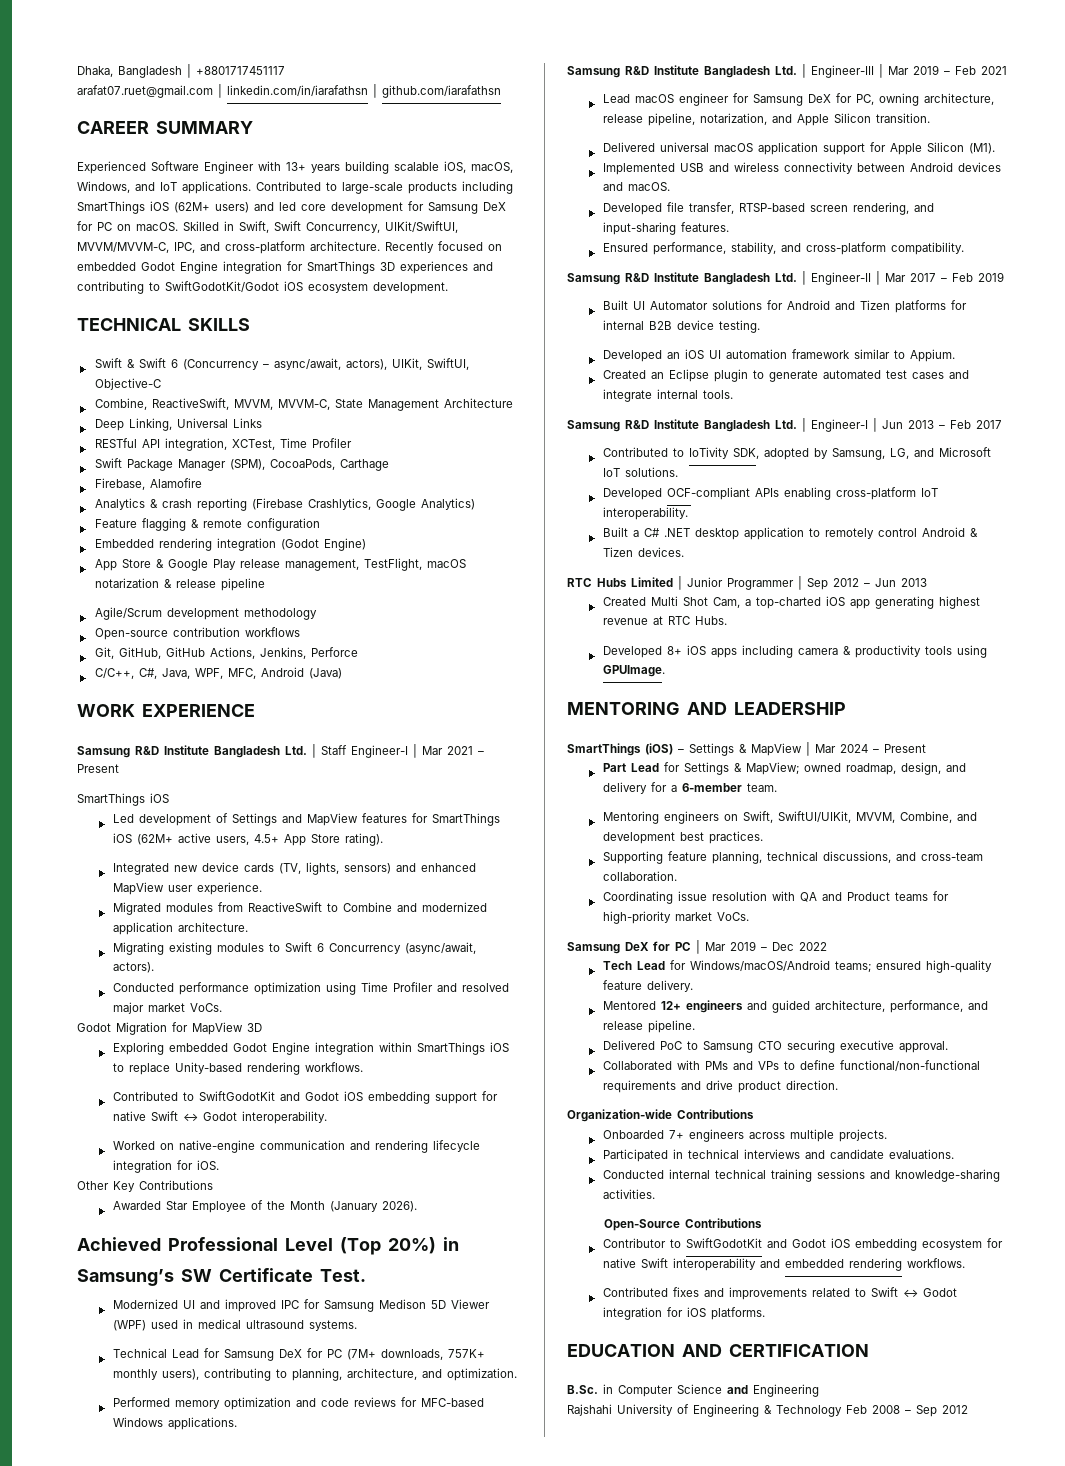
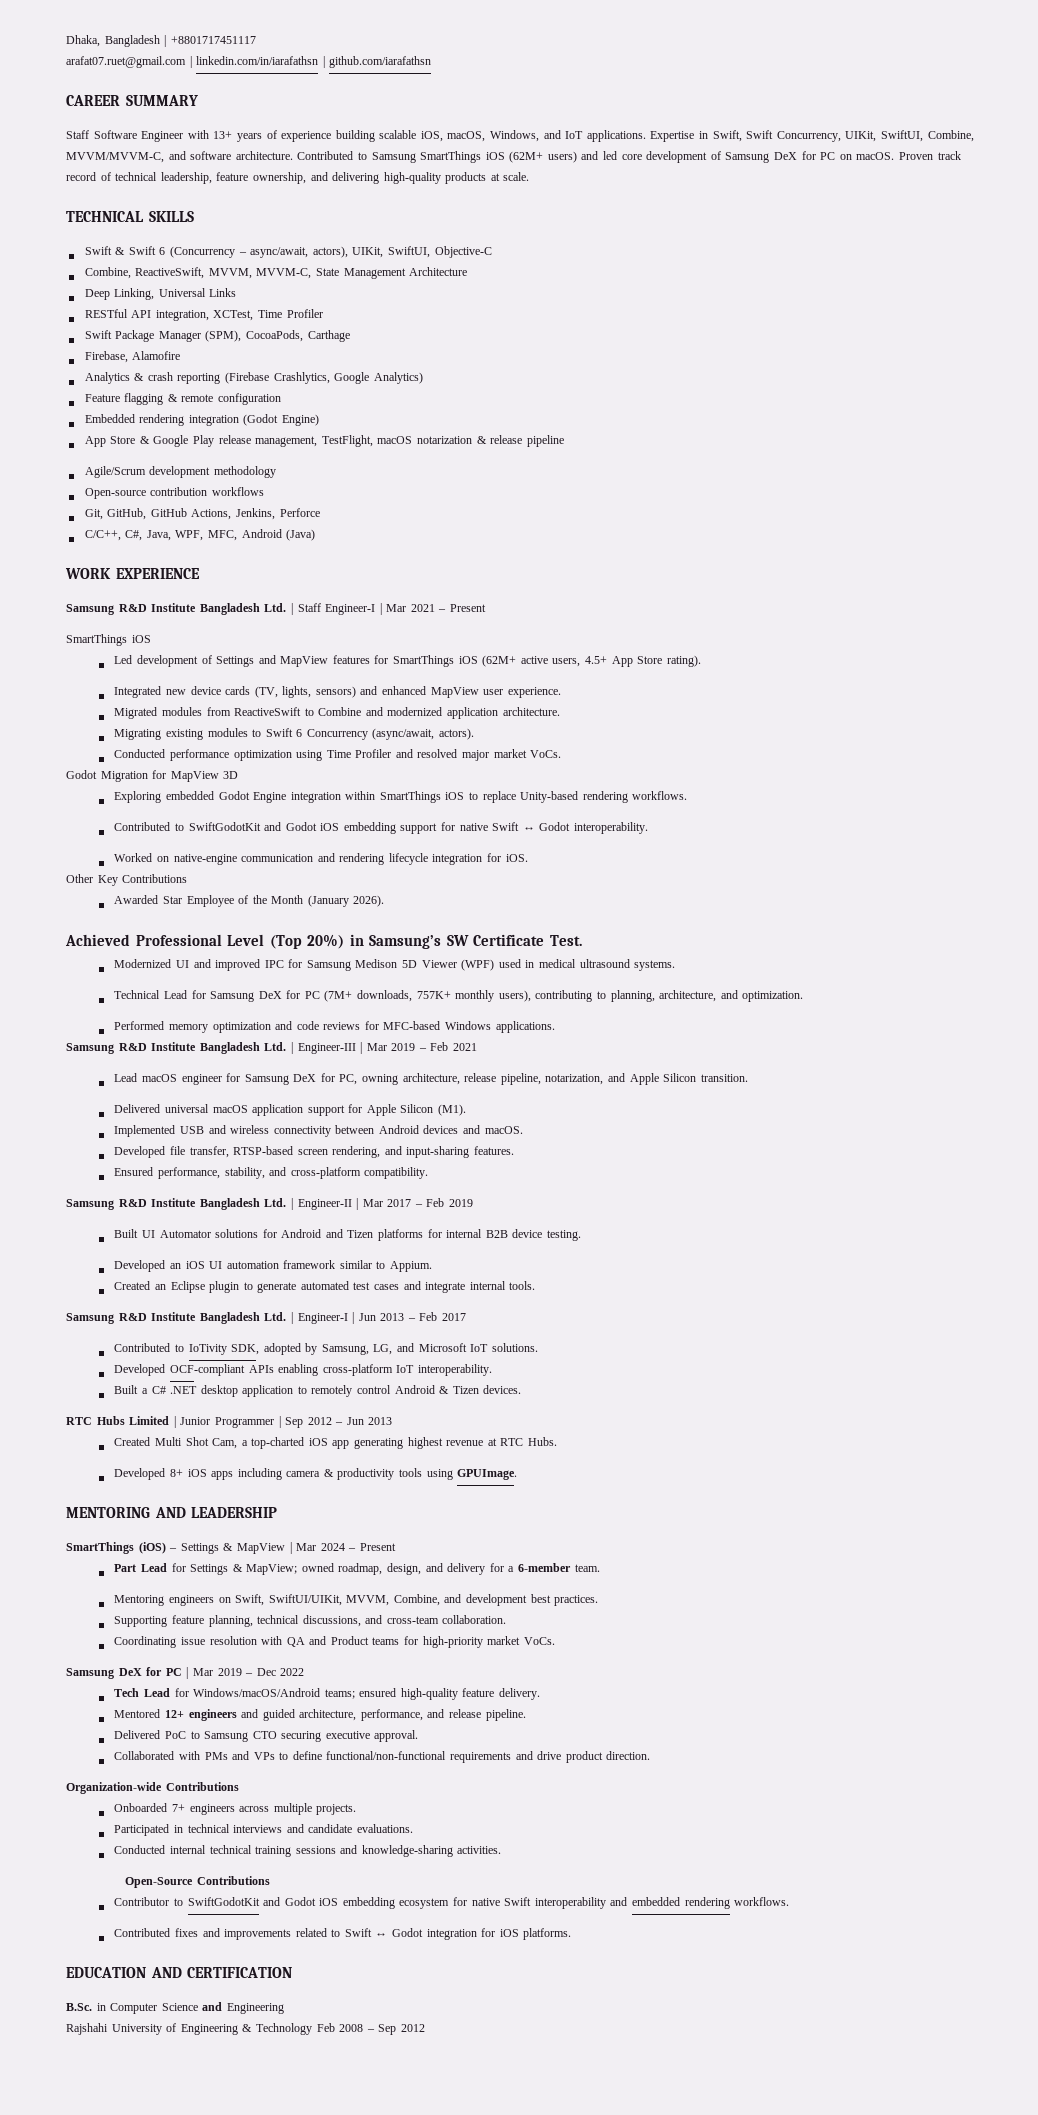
- Experienced Software Engineer with 13+ years building scalable iOS, macOS, Windows, and IoT applications.
+ Staff Software Engineer with 13+ years of experience building scalable iOS, macOS, Windows, and IoT applications.
- Contributed to large-scale products including SmartThings iOS (62M+ users) and led core development for Samsung DeX for PC on macOS.
+ Expertise in Swift, Swift Concurrency, UIKit, SwiftUI, Combine, MVVM/MVVM-C, and software architecture. Contributed to Samsung SmartThings iOS (62M+ users) and led core development of Samsung DeX for PC on macOS.
- Skilled in Swift, Swift Concurrency, UIKit/SwiftUI, MVVM/MVVM-C, IPC, and cross-platform architecture. Recently focused on embedded Godot Engine integration for SmartThings 3D experiences and contributing to SwiftGodotKit/Godot iOS ecosystem development.
+ Proven track record of technical leadership, feature ownership, and delivering high-quality products at scale.

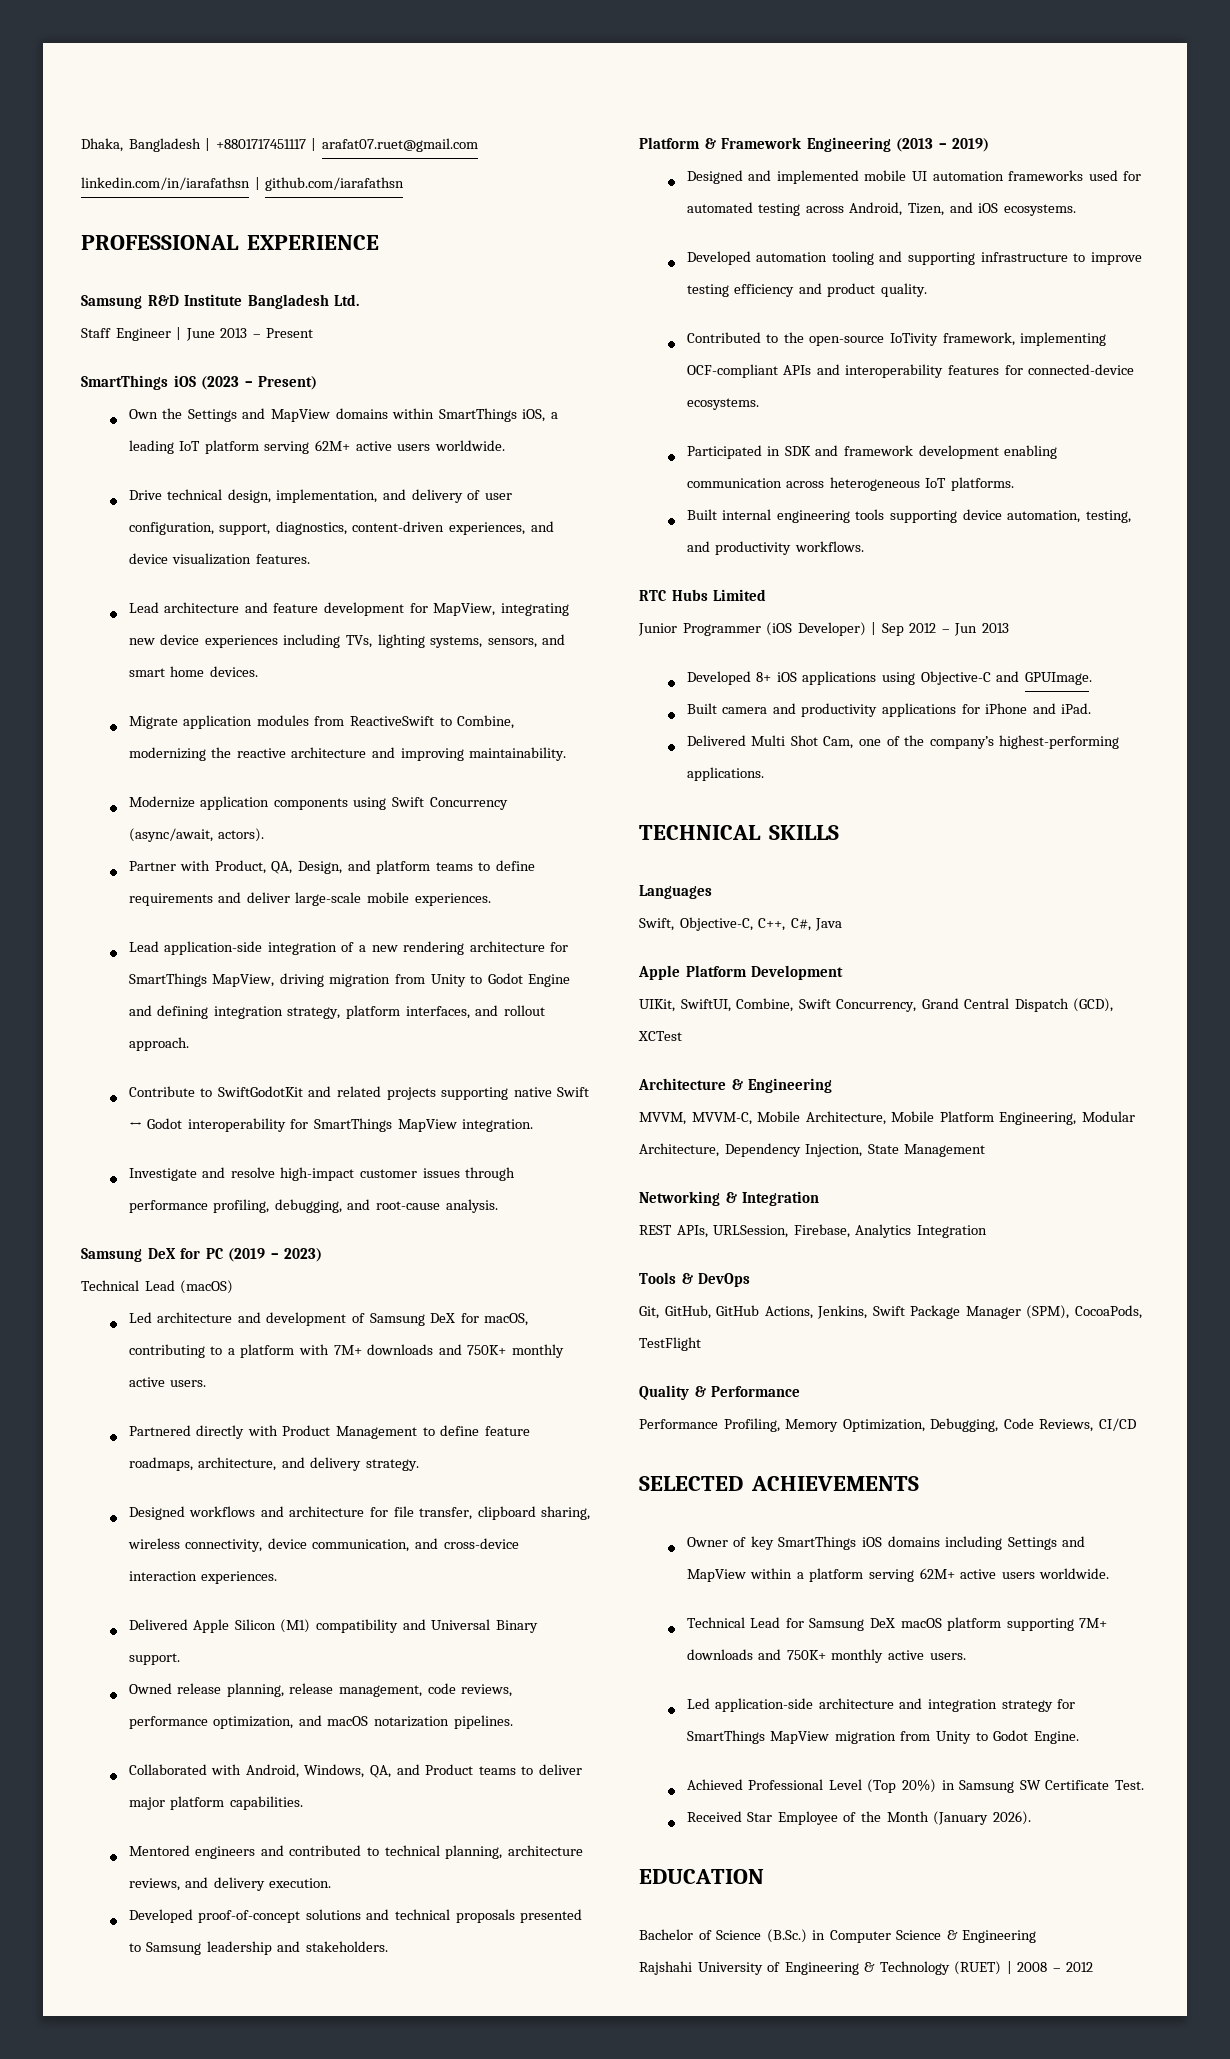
- Dhaka, Bangladesh | +8801717451117
- arafat07.ruet@gmail.com | linkedin.com/in/iarafathsn | github.com/iarafathsn
+ Dhaka, Bangladesh | +8801717451117 | arafat07.ruet@gmail.com
+ linkedin.com/in/iarafathsn | github.com/iarafathsn
- CAREER SUMMARY
- Staff Software Engineer with 13+ years of experience building scalable iOS, macOS, Windows, and IoT applications. Expertise in Swift, Swift Concurrency, UIKit, SwiftUI, Combine, MVVM/MVVM-C, and software architecture. Contributed to Samsung SmartThings iOS (62M+ users) and led core development of Samsung DeX for PC on macOS. Proven track record of technical leadership, feature ownership, and delivering high-quality products at scale.
- TECHNICAL SKILLS
- Swift & Swift 6 (Concurrency – async/await, actors), UIKit, SwiftUI, Objective-C
- Combine, ReactiveSwift, MVVM, MVVM-C, State Management Architecture
- Deep Linking, Universal Links
- RESTful API integration, XCTest, Time Profiler
- Swift Package Manager (SPM), CocoaPods, Carthage
- Firebase, Alamofire
- Analytics & crash reporting (Firebase Crashlytics, Google Analytics)
- Feature flagging & remote configuration
- Embedded rendering integration (Godot Engine)
- App Store & Google Play release management, TestFlight, macOS notarization & release pipeline
- Agile/Scrum development methodology
- Open-source contribution workflows
- Git, GitHub, GitHub Actions, Jenkins, Perforce
- C/C++, C#, Java, WPF, MFC, Android (Java)
- WORK EXPERIENCE
+ PROFESSIONAL EXPERIENCE
- Samsung R&D Institute Bangladesh Ltd. | Staff Engineer-I | Mar 2021 – Present
- SmartThings iOS
- Led development of Settings and MapView features for SmartThings iOS (62M+ active users, 4.5+ App Store rating).
- Integrated new device cards (TV, lights, sensors) and enhanced MapView user experience.
- Migrated modules from ReactiveSwift to Combine and modernized application architecture.
- Migrating existing modules to Swift 6 Concurrency (async/await, actors).
- Conducted performance optimization using Time Profiler and resolved major market VoCs.
- Godot Migration for MapView 3D
- Exploring embedded Godot Engine integration within SmartThings iOS to replace Unity-based rendering workflows.
- Contributed to SwiftGodotKit and Godot iOS embedding support for native Swift ↔ Godot interoperability.
- Worked on native-engine communication and rendering lifecycle integration for iOS.
- Other Key Contributions
- Awarded Star Employee of the Month (January 2026).
+ Samsung R&D Institute Bangladesh Ltd.
+ Staff Engineer | June 2013 – Present
+ SmartThings iOS (2023 – Present)
+ Own the Settings and MapView domains within SmartThings iOS, a leading IoT platform serving 62M+ active users worldwide.
+ Drive technical design, implementation, and delivery of user configuration, support, diagnostics, content-driven experiences, and device visualization features.
+ Lead architecture and feature development for MapView, integrating new device experiences including TVs, lighting systems, sensors, and smart home devices.
+ Migrate application modules from ReactiveSwift to Combine, modernizing the reactive architecture and improving maintainability.
+ Modernize application components using Swift Concurrency (async/await, actors).
+ Partner with Product, QA, Design, and platform teams to define requirements and deliver large-scale mobile experiences.
+ Lead application-side integration of a new rendering architecture for SmartThings MapView, driving migration from Unity to Godot Engine and defining integration strategy, platform interfaces, and rollout approach.
+ Contribute to SwiftGodotKit and related projects supporting native Swift ↔ Godot interoperability for SmartThings MapView integration.
+ Investigate and resolve high-impact customer issues through performance profiling, debugging, and root-cause analysis.
+ Samsung DeX for PC (2019 – 2023)
+ Technical Lead (macOS)
+ Led architecture and development of Samsung DeX for macOS, contributing to a platform with 7M+ downloads and 750K+ monthly active users.
+ Partnered directly with Product Management to define feature roadmaps, architecture, and delivery strategy.
+ Designed workflows and architecture for file transfer, clipboard sharing, wireless connectivity, device communication, and cross-device interaction experiences.
+ Delivered Apple Silicon (M1) compatibility and Universal Binary support.
+ Owned release planning, release management, code reviews, performance optimization, and macOS notarization pipelines.
+ Collaborated with Android, Windows, QA, and Product teams to deliver major platform capabilities.
+ Mentored engineers and contributed to technical planning, architecture reviews, and delivery execution.
+ Developed proof-of-concept solutions and technical proposals presented to Samsung leadership and stakeholders.
+ Platform & Framework Engineering (2013 – 2019)
+ Designed and implemented mobile UI automation frameworks used for automated testing across Android, Tizen, and iOS ecosystems.
+ Developed automation tooling and supporting infrastructure to improve testing efficiency and product quality.
+ Contributed to the open-source IoTivity framework, implementing OCF-compliant APIs and interoperability features for connected-device ecosystems.
+ Participated in SDK and framework development enabling communication across heterogeneous IoT platforms.
+ Built internal engineering tools supporting device automation, testing, and productivity workflows.
+ RTC Hubs Limited
+ Junior Programmer (iOS Developer) | Sep 2012 – Jun 2013
+ Developed 8+ iOS applications using Objective-C and GPUImage.
+ Built camera and productivity applications for iPhone and iPad.
+ Delivered Multi Shot Cam, one of the company’s highest-performing applications.
+ TECHNICAL SKILLS
+ Languages
+ Swift, Objective-C, C++, C#, Java
+ Apple Platform Development
+ UIKit, SwiftUI, Combine, Swift Concurrency, Grand Central Dispatch (GCD), XCTest
+ Architecture & Engineering
+ MVVM, MVVM-C, Mobile Architecture, Mobile Platform Engineering, Modular Architecture, Dependency Injection, State Management
+ Networking & Integration
+ REST APIs, URLSession, Firebase, Analytics Integration
+ Tools & DevOps
+ Git, GitHub, GitHub Actions, Jenkins, Swift Package Manager (SPM), CocoaPods, TestFlight
+ Quality & Performance
+ Performance Profiling, Memory Optimization, Debugging, Code Reviews, CI/CD
+ SELECTED ACHIEVEMENTS
+ Owner of key SmartThings iOS domains including Settings and MapView within a platform serving 62M+ active users worldwide.
+ Technical Lead for Samsung DeX macOS platform supporting 7M+ downloads and 750K+ monthly active users.
+ Led application-side architecture and integration strategy for SmartThings MapView migration from Unity to Godot Engine.
+ Achieved Professional Level (Top 20%) in Samsung SW Certificate Test.
+ Received Star Employee of the Month (January 2026).
- Achieved Professional Level (Top 20%) in Samsung’s SW Certificate Test.
- Modernized UI and improved IPC for Samsung Medison 5D Viewer (WPF) used in medical ultrasound systems.
- Technical Lead for Samsung DeX for PC (7M+ downloads, 757K+ monthly users), contributing to planning, architecture, and optimization.
- Performed memory optimization and code reviews for MFC-based Windows applications.
- Samsung R&D Institute Bangladesh Ltd. | Engineer-III | Mar 2019 – Feb 2021
- Lead macOS engineer for Samsung DeX for PC, owning architecture, release pipeline, notarization, and Apple Silicon transition.
- Delivered universal macOS application support for Apple Silicon (M1).
- Implemented USB and wireless connectivity between Android devices and macOS.
- Developed file transfer, RTSP-based screen rendering, and input-sharing features.
- Ensured performance, stability, and cross-platform compatibility.
- Samsung R&D Institute Bangladesh Ltd. | Engineer-II | Mar 2017 – Feb 2019
- Built UI Automator solutions for Android and Tizen platforms for internal B2B device testing.
- Developed an iOS UI automation framework similar to Appium.
- Created an Eclipse plugin to generate automated test cases and integrate internal tools.
- Samsung R&D Institute Bangladesh Ltd. | Engineer-I | Jun 2013 – Feb 2017
- Contributed to IoTivity SDK, adopted by Samsung, LG, and Microsoft IoT solutions.
- Developed OCF-compliant APIs enabling cross-platform IoT interoperability.
- Built a C# .NET desktop application to remotely control Android & Tizen devices.
- RTC Hubs Limited | Junior Programmer | Sep 2012 – Jun 2013
- Created Multi Shot Cam, a top-charted iOS app generating highest revenue at RTC Hubs.
- Developed 8+ iOS apps including camera & productivity tools using GPUImage.
- MENTORING AND LEADERSHIP
- SmartThings (iOS) – Settings & MapView | Mar 2024 – Present
- Part Lead for Settings & MapView; owned roadmap, design, and delivery for a 6-member team.
- Mentoring engineers on Swift, SwiftUI/UIKit, MVVM, Combine, and development best practices.
- Supporting feature planning, technical discussions, and cross-team collaboration.
- Coordinating issue resolution with QA and Product teams for high-priority market VoCs.
- Samsung DeX for PC | Mar 2019 – Dec 2022
- Tech Lead for Windows/macOS/Android teams; ensured high-quality feature delivery.
- Mentored 12+ engineers and guided architecture, performance, and release pipeline.
- Delivered PoC to Samsung CTO securing executive approval.
- Collaborated with PMs and VPs to define functional/non-functional requirements and drive product direction.
- Organization-wide Contributions
- Onboarded 7+ engineers across multiple projects.
- Participated in technical interviews and candidate evaluations.
- Conducted internal technical training sessions and knowledge-sharing activities.
- Open-Source Contributions
- Contributor to SwiftGodotKit and Godot iOS embedding ecosystem for native Swift interoperability and embedded rendering workflows.
- Contributed fixes and improvements related to Swift ↔ Godot integration for iOS platforms.
- EDUCATION AND CERTIFICATION
- B.Sc. in Computer Science and Engineering
+ EDUCATION
+ Bachelor of Science (B.Sc.) in Computer Science & Engineering
- Rajshahi University of Engineering & Technology Feb 2008 – Sep 2012
+ Rajshahi University of Engineering & Technology (RUET) | 2008 – 2012

